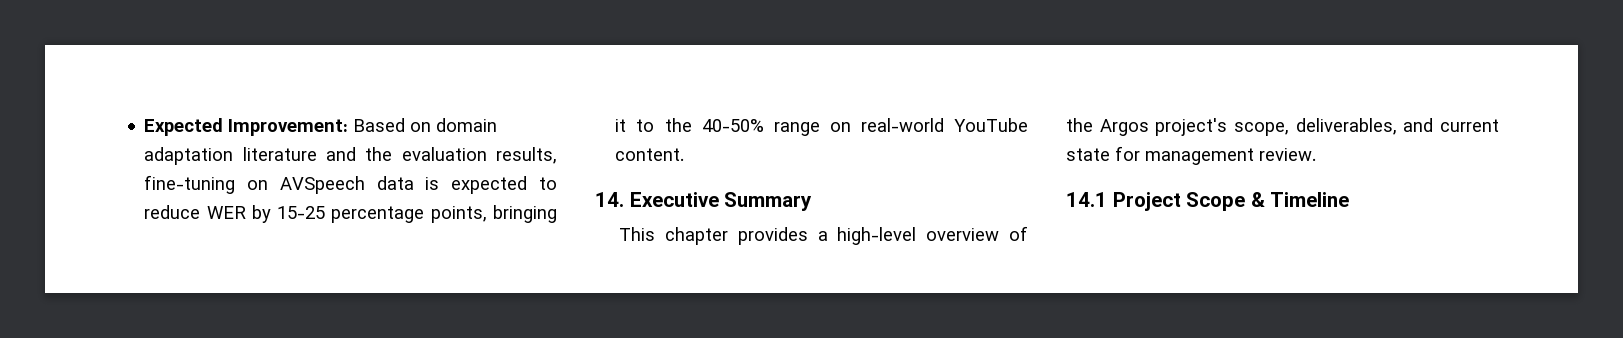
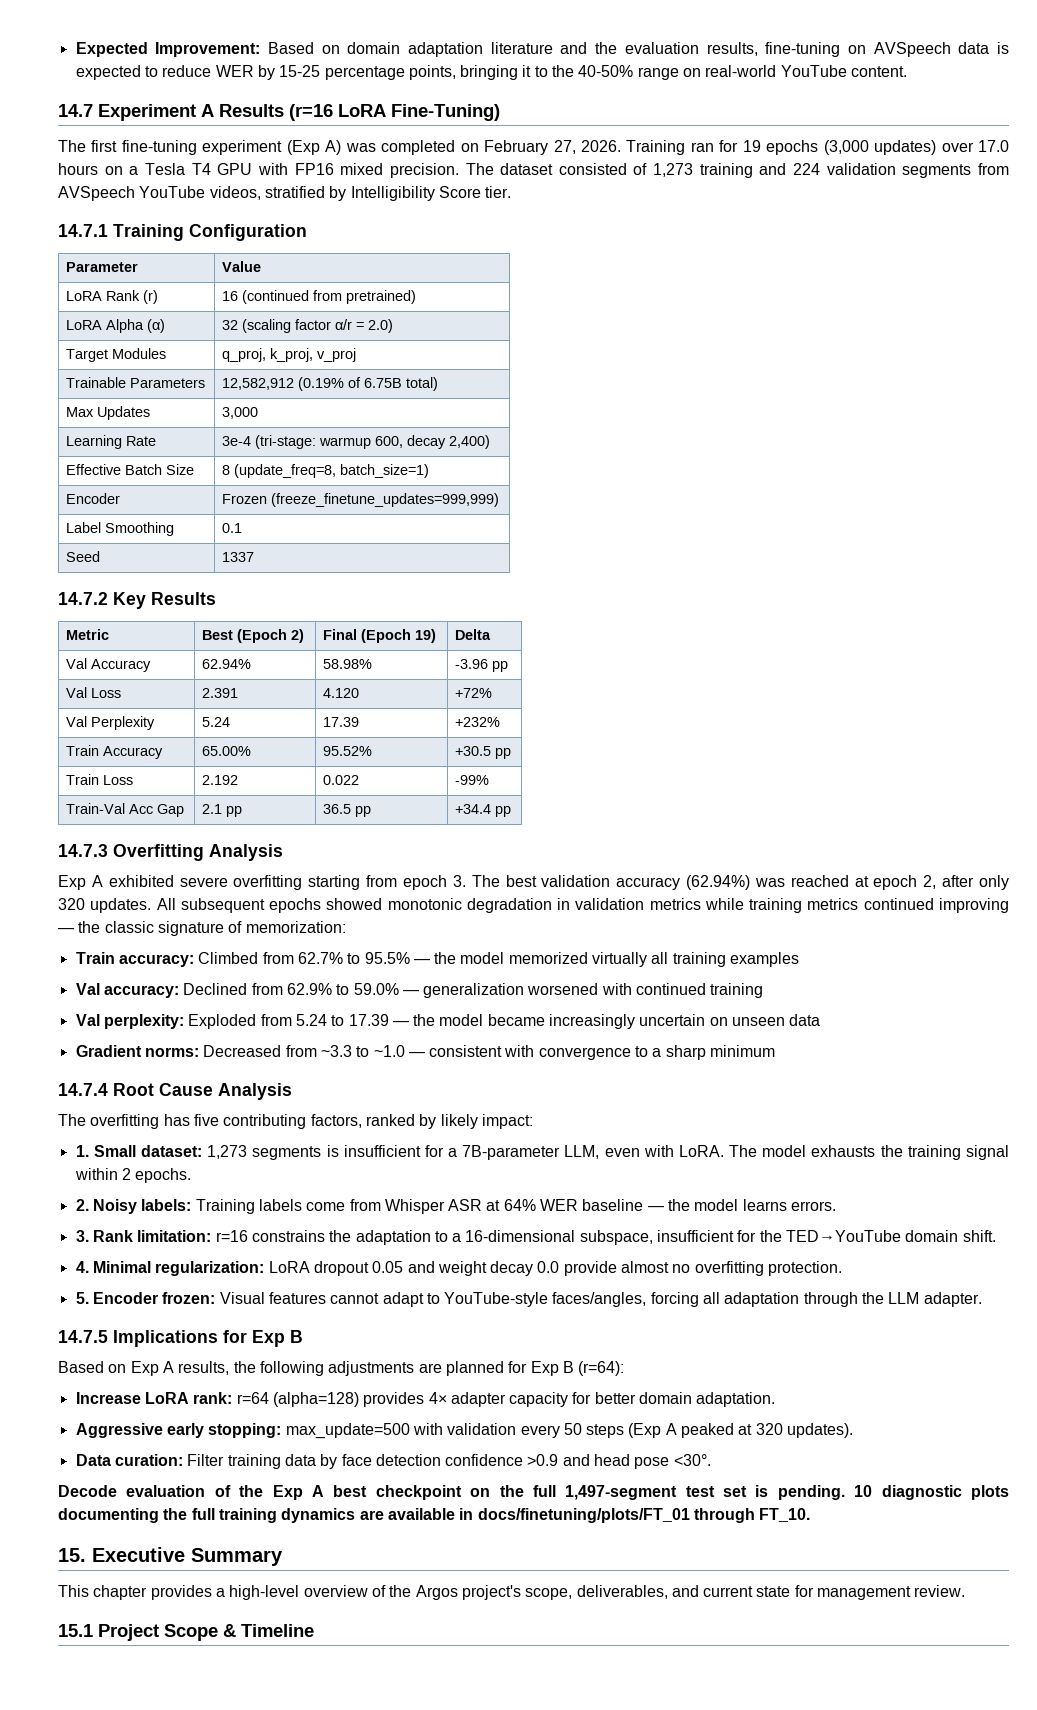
- 14. Executive Summary
+ 14.7 Experiment A Results (r=16 LoRA Fine-Tuning)
+ The first fine-tuning experiment (Exp A) was completed on February 27, 2026. Training ran for 19 epochs (3,000 updates) over 17.0 hours on a Tesla T4 GPU with FP16 mixed precision. The dataset consisted of 1,273 training and 224 validation segments from AVSpeech YouTube videos, stratified by Intelligibility Score tier.
+ 14.7.1 Training Configuration
+ Parameter | Value
+ LoRA Rank (r) | 16 (continued from pretrained)
+ LoRA Alpha (α) | 32 (scaling factor α/r = 2.0)
+ Target Modules | q_proj, k_proj, v_proj
+ Trainable Parameters | 12,582,912 (0.19% of 6.75B total)
+ Max Updates | 3,000
+ Learning Rate | 3e-4 (tri-stage: warmup 600, decay 2,400)
+ Effective Batch Size | 8 (update_freq=8, batch_size=1)
+ Encoder | Frozen (freeze_finetune_updates=999,999)
+ Label Smoothing | 0.1
+ Seed | 1337
+ 14.7.2 Key Results
+ Metric | Best (Epoch 2) | Final (Epoch 19) | Delta
+ Val Accuracy | 62.94% | 58.98% | -3.96 pp
+ Val Loss | 2.391 | 4.120 | +72%
+ Val Perplexity | 5.24 | 17.39 | +232%
+ Train Accuracy | 65.00% | 95.52% | +30.5 pp
+ Train Loss | 2.192 | 0.022 | -99%
+ Train-Val Acc Gap | 2.1 pp | 36.5 pp | +34.4 pp
+ 14.7.3 Overfitting Analysis
+ Exp A exhibited severe overfitting starting from epoch 3. The best validation accuracy (62.94%) was reached at epoch 2, after only 320 updates. All subsequent epochs showed monotonic degradation in validation metrics while training metrics continued improving — the classic signature of memorization:
+ Train accuracy: Climbed from 62.7% to 95.5% — the model memorized virtually all training examples
+ Val accuracy: Declined from 62.9% to 59.0% — generalization worsened with continued training
+ Val perplexity: Exploded from 5.24 to 17.39 — the model became increasingly uncertain on unseen data
+ Gradient norms: Decreased from ~3.3 to ~1.0 — consistent with convergence to a sharp minimum
+ 14.7.4 Root Cause Analysis
+ The overfitting has five contributing factors, ranked by likely impact:
+ 1. Small dataset: 1,273 segments is insufficient for a 7B-parameter LLM, even with LoRA. The model exhausts the training signal within 2 epochs.
+ 2. Noisy labels: Training labels come from Whisper ASR at 64% WER baseline — the model learns errors.
+ 3. Rank limitation: r=16 constrains the adaptation to a 16-dimensional subspace, insufficient for the TED→YouTube domain shift.
+ 4. Minimal regularization: LoRA dropout 0.05 and weight decay 0.0 provide almost no overfitting protection.
+ 5. Encoder frozen: Visual features cannot adapt to YouTube-style faces/angles, forcing all adaptation through the LLM adapter.
+ 14.7.5 Implications for Exp B
+ Based on Exp A results, the following adjustments are planned for Exp B (r=64):
+ Increase LoRA rank: r=64 (alpha=128) provides 4× adapter capacity for better domain adaptation.
+ Aggressive early stopping: max_update=500 with validation every 50 steps (Exp A peaked at 320 updates).
+ Data curation: Filter training data by face detection confidence >0.9 and head pose <30°.
+ Decode evaluation of the Exp A best checkpoint on the full 1,497-segment test set is pending. 10 diagnostic plots documenting the full training dynamics are available in docs/finetuning/plots/FT_01 through FT_10.
+ 15. Executive Summary
- 14.1 Project Scope & Timeline
+ 15.1 Project Scope & Timeline

